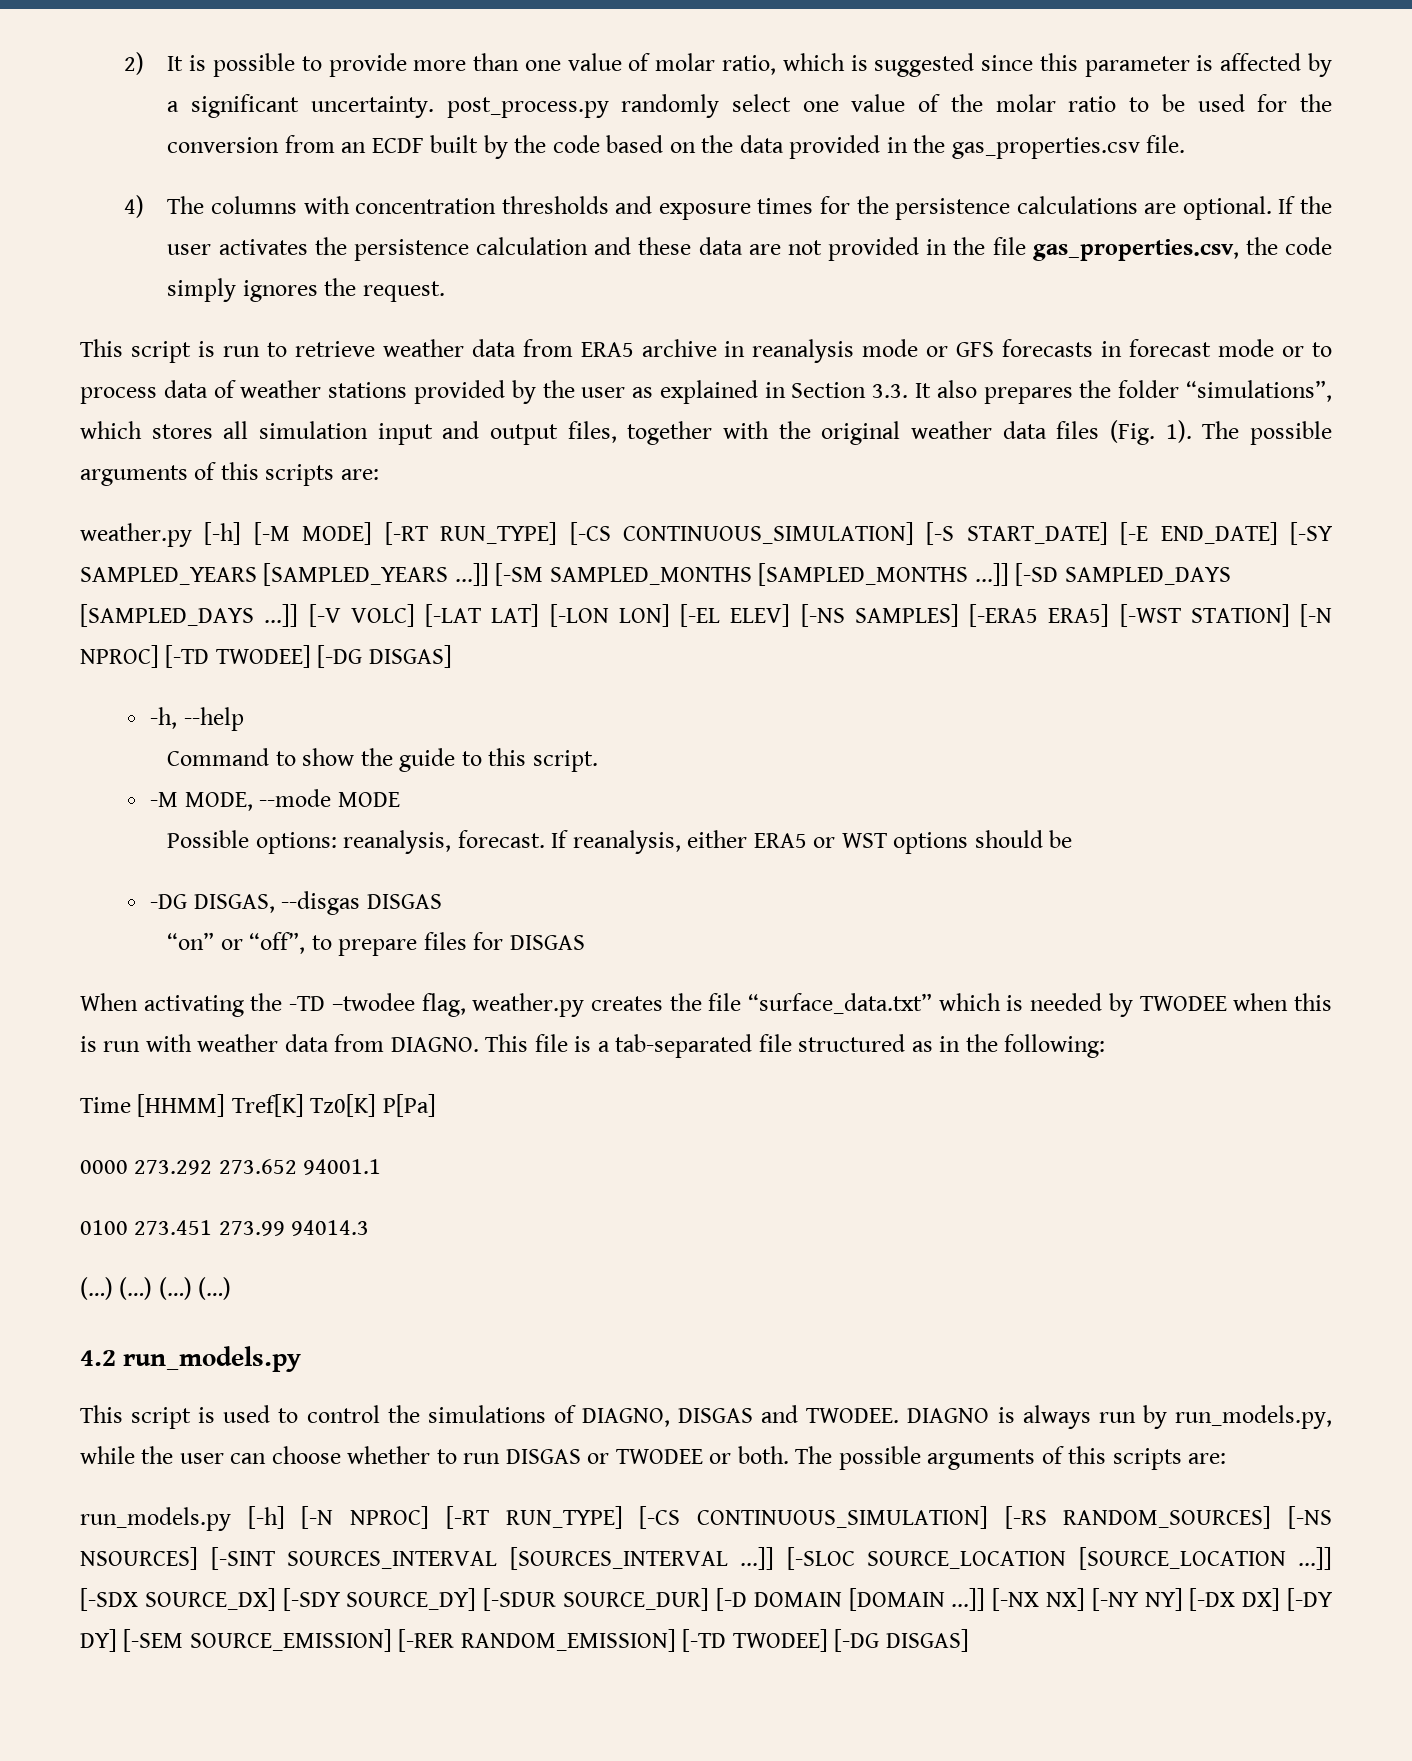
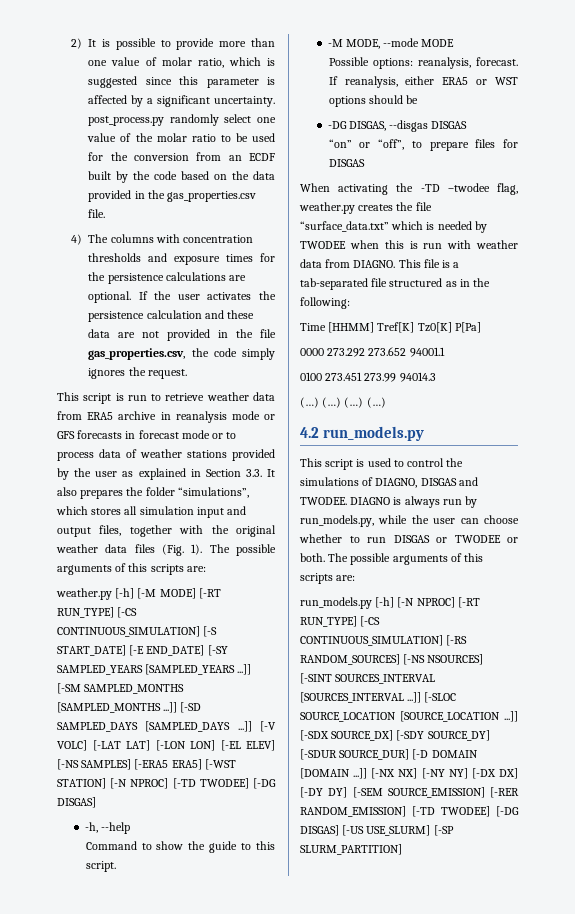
- [-NX NX] [-NY NY] [-DX DX] [-DY DY] [-SEM SOURCE_EMISSION] [-RER RANDOM_EMISSION] [-TD TWODEE] [-DG DISGAS]
+ [-NX NX] [-NY NY] [-DX DX] [-DY DY] [-SEM SOURCE_EMISSION] [-RER RANDOM_EMISSION] [-TD TWODEE] [-DG DISGAS] [-US USE_SLURM] [-SP SLURM_PARTITION]

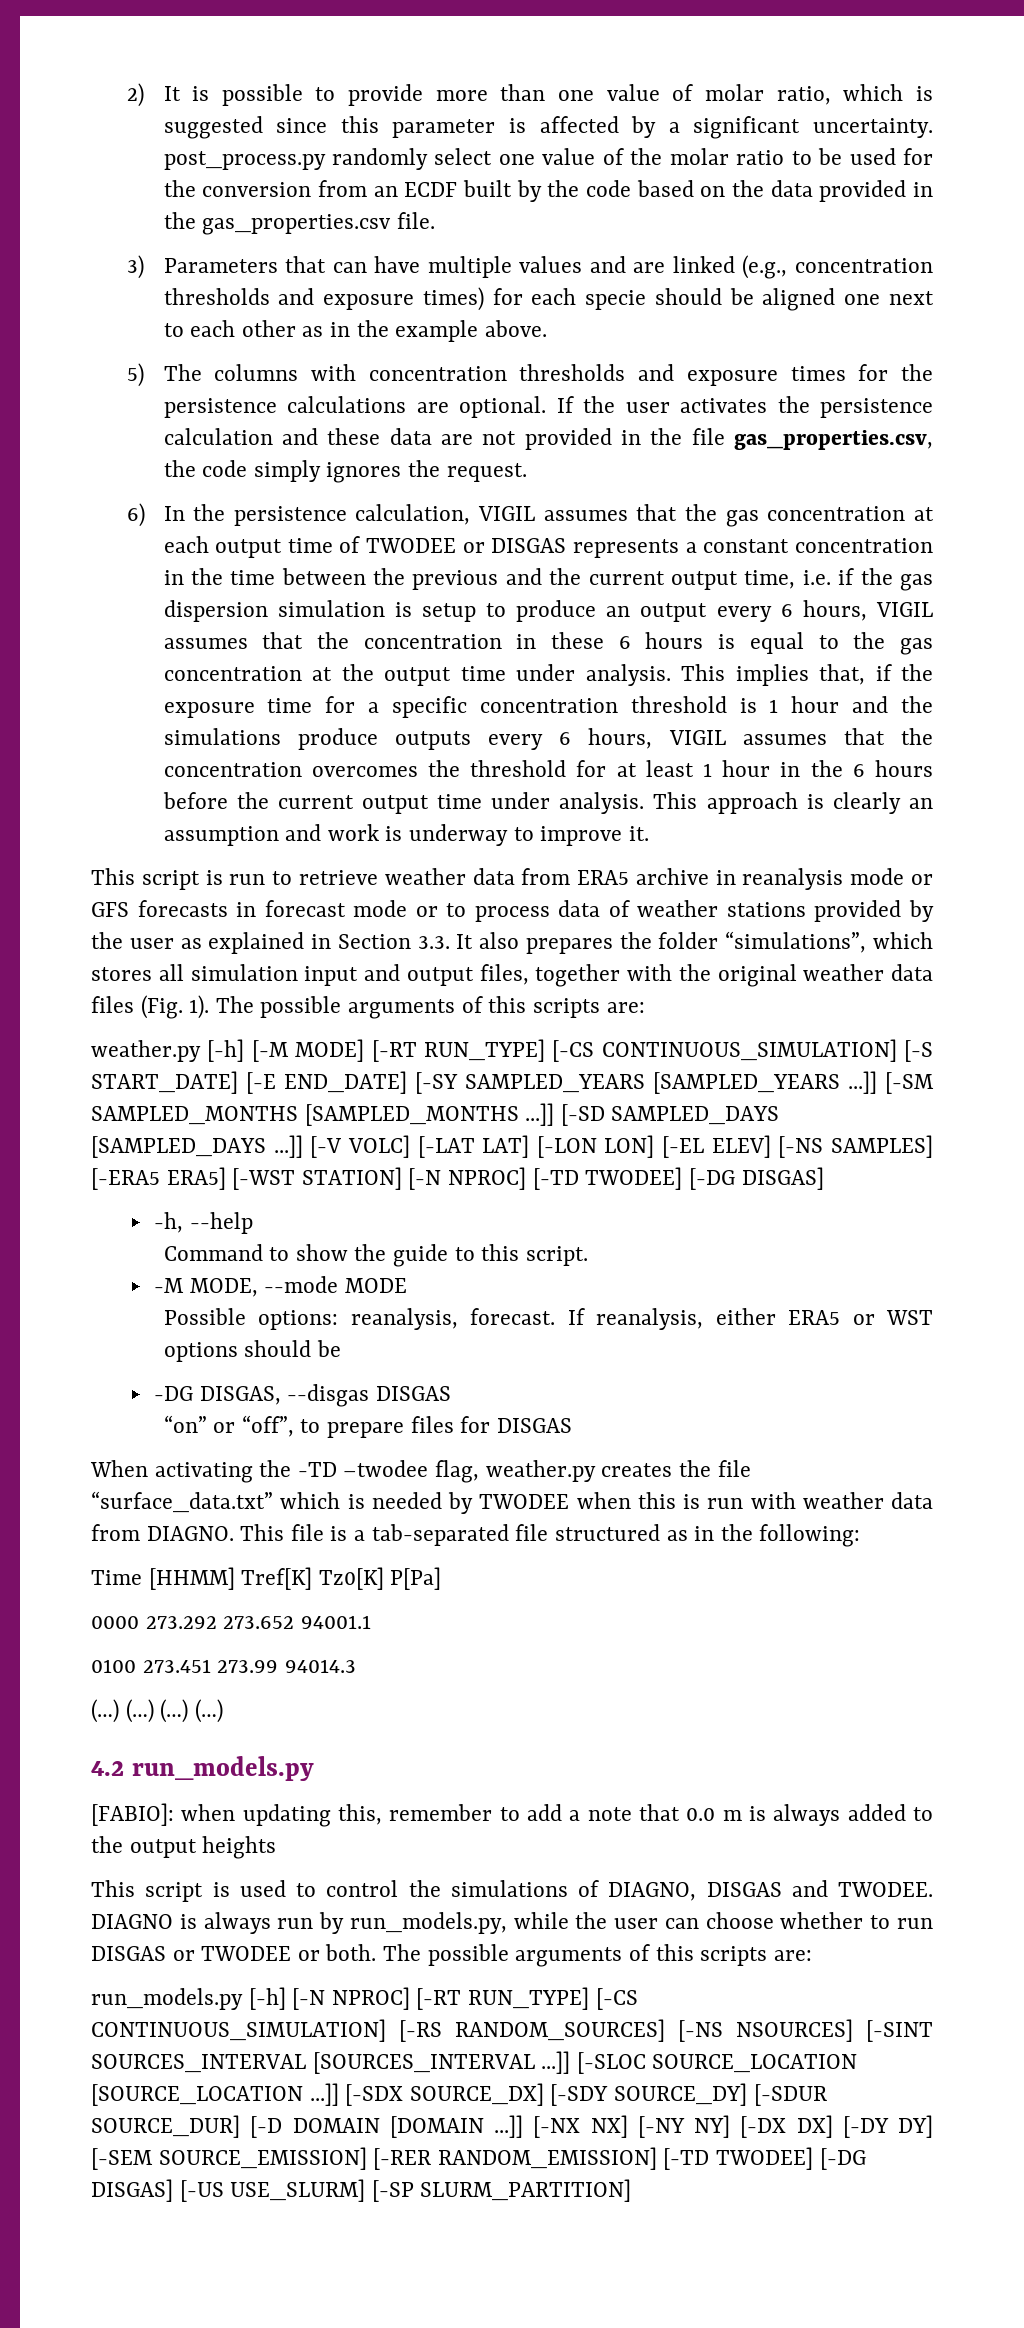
- 4) The columns with concentration thresholds and exposure times for the persistence calculations are optional.
+ 3) Parameters that can have multiple values and are linked (e.g., concentration thresholds and exposure times) for each specie should be aligned one next to each other as in the example above.
+ 5) The columns with concentration thresholds and exposure times for the persistence calculations are optional.
+ 6) In the persistence calculation, VIGIL assumes that the gas concentration at each output time of TWODEE or DISGAS represents a constant concentration in the time between the previous and the current output time, i.e. if the gas dispersion simulation is setup to produce an output every 6 hours, VIGIL assumes that the concentration in these 6 hours is equal to the gas concentration at the output time under analysis. This implies that, if the exposure time for a specific concentration threshold is 1 hour and the simulations produce outputs every 6 hours, VIGIL assumes that the concentration overcomes the threshold for at least 1 hour in the 6 hours before the current output time under analysis. This approach is clearly an assumption and work is underway to improve it.
+ [FABIO]: when updating this, remember to add a note that 0.0 m is always added to the output heights

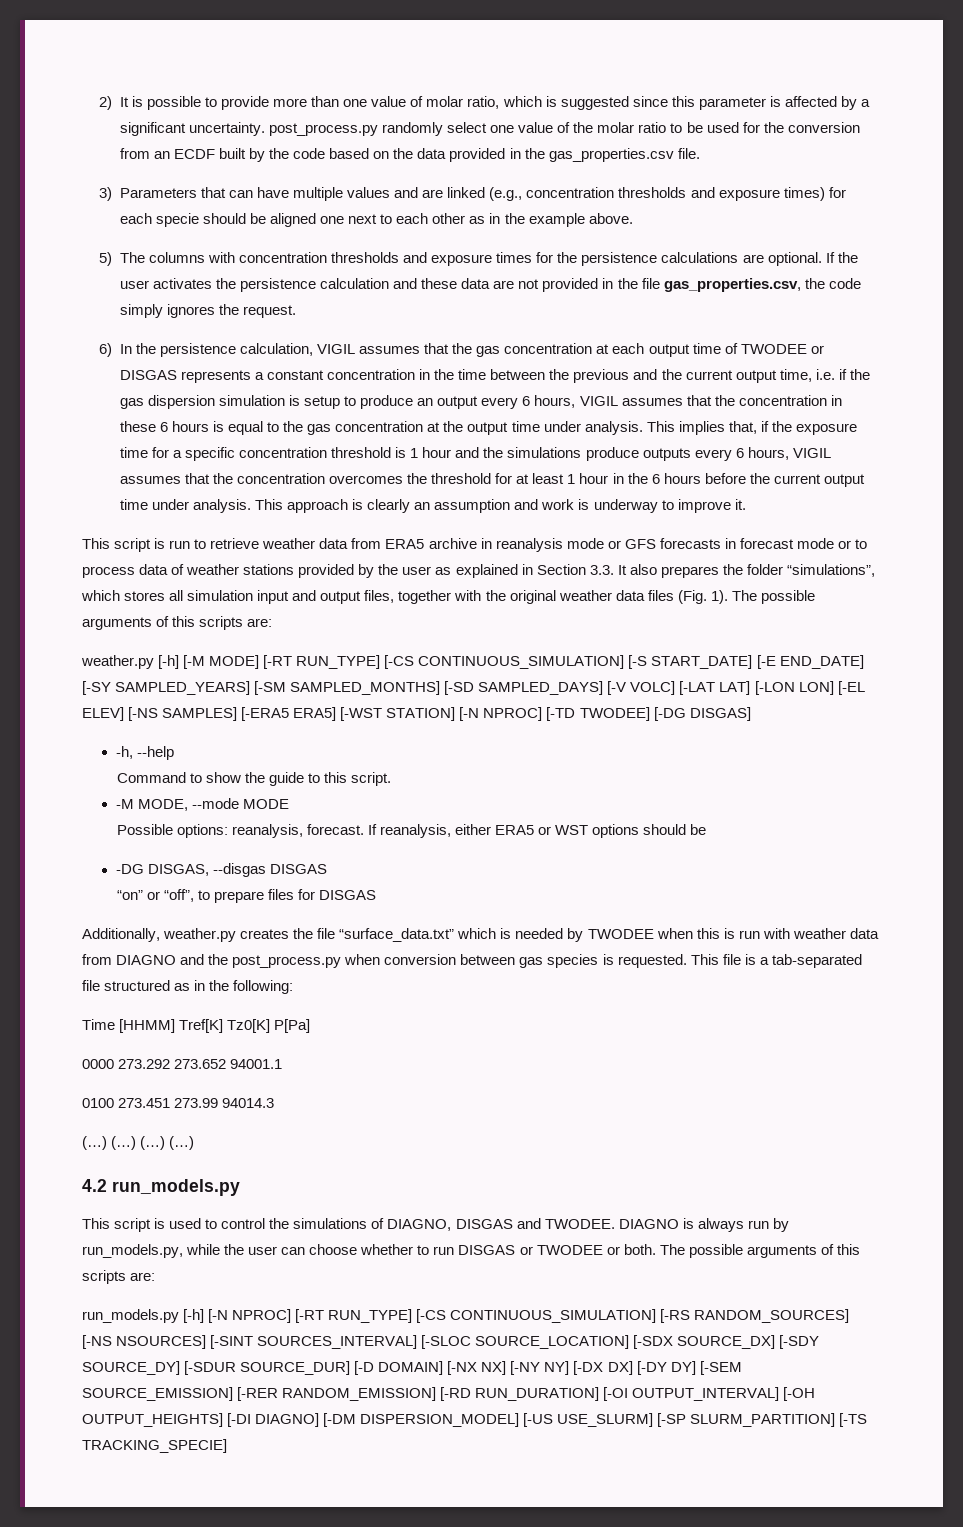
- weather.py [-h] [-M MODE] [-RT RUN_TYPE] [-CS CONTINUOUS_SIMULATION] [-S START_DATE] [-E END_DATE] [-SY SAMPLED_YEARS [SAMPLED_YEARS ...]] [-SM SAMPLED_MONTHS [SAMPLED_MONTHS ...]] [-SD SAMPLED_DAYS [SAMPLED_DAYS ...]] [-V VOLC] [-LAT LAT] [-LON LON] [-EL ELEV] [-NS SAMPLES] [-ERA5 ERA5] [-WST STATION] [-N NPROC] [-TD TWODEE] [-DG DISGAS]
+ weather.py [-h] [-M MODE] [-RT RUN_TYPE] [-CS CONTINUOUS_SIMULATION] [-S START_DATE] [-E END_DATE] [-SY SAMPLED_YEARS] [-SM SAMPLED_MONTHS] [-SD SAMPLED_DAYS] [-V VOLC] [-LAT LAT] [-LON LON] [-EL ELEV] [-NS SAMPLES] [-ERA5 ERA5] [-WST STATION] [-N NPROC] [-TD TWODEE] [-DG DISGAS]
- When activating the -TD –twodee flag, weather.py creates the file “surface_data.txt” which is needed by TWODEE when this is run with weather data from DIAGNO.
+ Additionally, weather.py creates the file “surface_data.txt” which is needed by TWODEE when this is run with weather data from DIAGNO and the post_process.py when conversion between gas species is requested.
- [FABIO]: when updating this, remember to add a note that 0.0 m is always added to the output heights
- run_models.py [-h] [-N NPROC] [-RT RUN_TYPE] [-CS CONTINUOUS_SIMULATION] [-RS RANDOM_SOURCES] [-NS NSOURCES] [-SINT SOURCES_INTERVAL [SOURCES_INTERVAL ...]] [-SLOC SOURCE_LOCATION [SOURCE_LOCATION ...]] [-SDX SOURCE_DX] [-SDY SOURCE_DY] [-SDUR SOURCE_DUR] [-D DOMAIN [DOMAIN ...]] [-NX NX] [-NY NY] [-DX DX] [-DY DY] [-SEM SOURCE_EMISSION] [-RER RANDOM_EMISSION] [-TD TWODEE] [-DG DISGAS] [-US USE_SLURM] [-SP SLURM_PARTITION]
+ run_models.py [-h] [-N NPROC] [-RT RUN_TYPE] [-CS CONTINUOUS_SIMULATION] [-RS RANDOM_SOURCES] [-NS NSOURCES] [-SINT SOURCES_INTERVAL] [-SLOC SOURCE_LOCATION] [-SDX SOURCE_DX] [-SDY SOURCE_DY] [-SDUR SOURCE_DUR] [-D DOMAIN] [-NX NX] [-NY NY] [-DX DX] [-DY DY] [-SEM SOURCE_EMISSION] [-RER RANDOM_EMISSION] [-RD RUN_DURATION] [-OI OUTPUT_INTERVAL] [-OH OUTPUT_HEIGHTS] [-DI DIAGNO] [-DM DISPERSION_MODEL] [-US USE_SLURM] [-SP SLURM_PARTITION] [-TS TRACKING_SPECIE]

